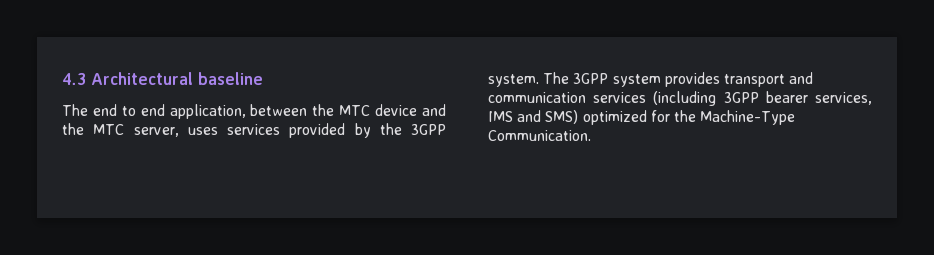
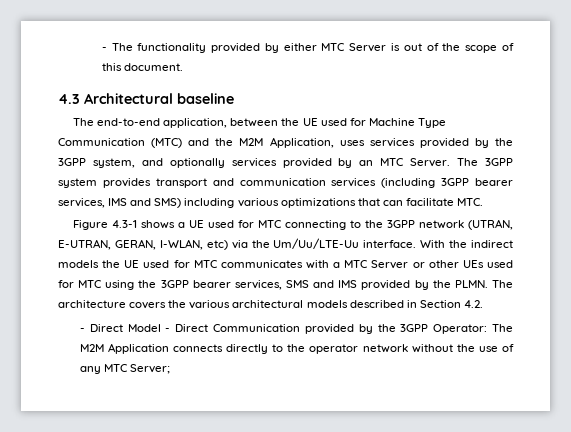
+ - The functionality provided by either MTC Server is out of the scope of this document.
  4.3 Architectural baseline
- The end to end application, between the MTC device and the MTC server, uses services provided by the 3GPP system.
+ The end-to-end application, between the UE used for Machine Type Communication (MTC) and the M2M Application, uses services provided by the 3GPP system, and optionally services provided by an MTC Server.
- The 3GPP system provides transport and communication services (including 3GPP bearer services, IMS and SMS) optimized for the Machine-Type Communication.
+ The 3GPP system provides transport and communication services (including 3GPP bearer services, IMS and SMS) including various optimizations that can facilitate MTC.
+ Figure 4.3-1 shows a UE used for MTC connecting to the 3GPP network (UTRAN, E-UTRAN, GERAN, I-WLAN, etc) via the Um/Uu/LTE-Uu interface. With the indirect models the UE used for MTC communicates with a MTC Server or other UEs used for MTC using the 3GPP bearer services, SMS and IMS provided by the PLMN. The architecture covers the various architectural models described in Section 4.2.
+ - Direct Model - Direct Communication provided by the 3GPP Operator: The M2M Application connects directly to the operator network without the use of any MTC Server;

